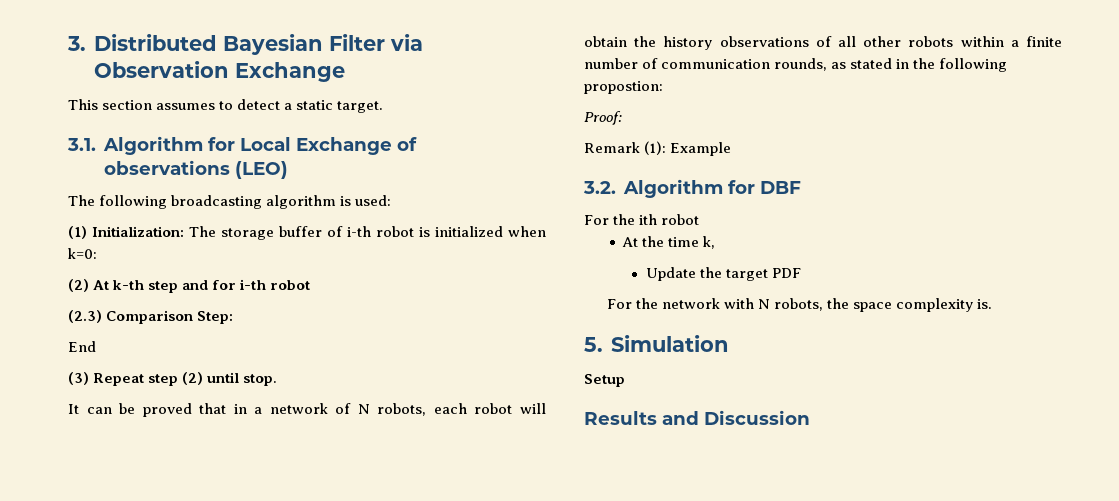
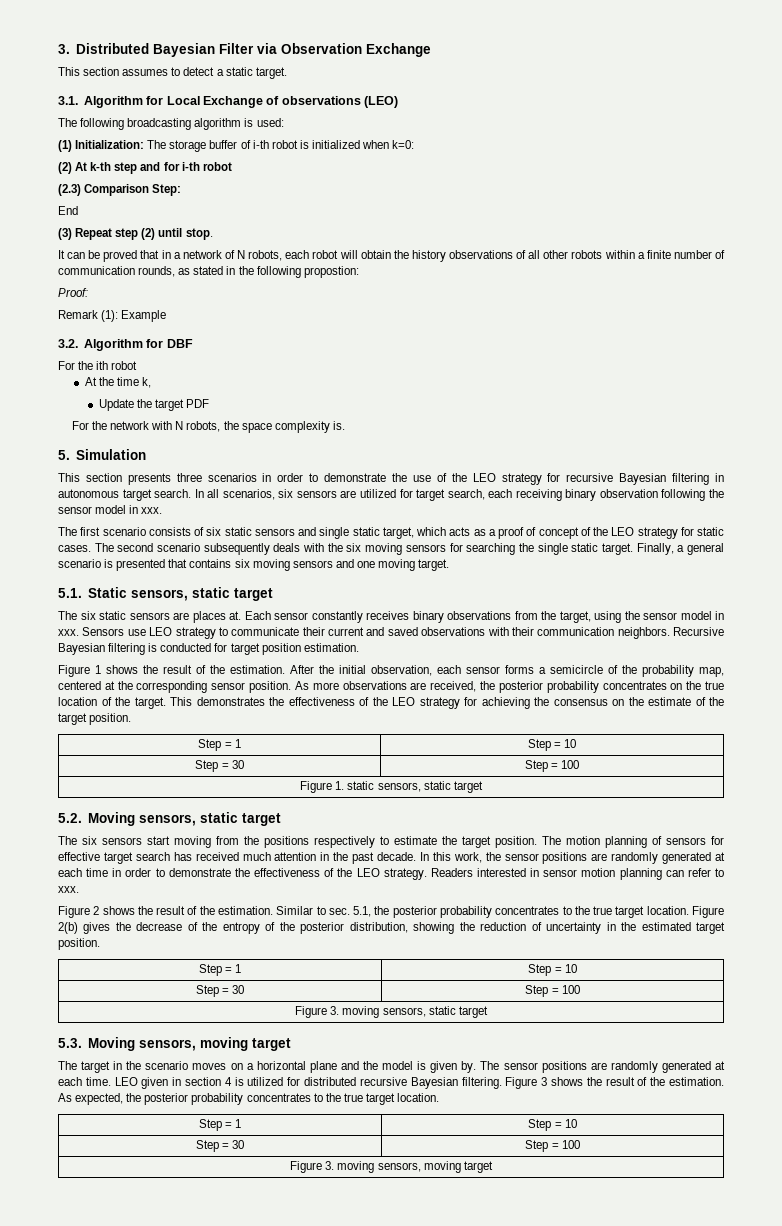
- Setup
- Results and Discussion
+ This section presents three scenarios in order to demonstrate the use of the LEO strategy for recursive Bayesian filtering in autonomous target search. In all scenarios, six sensors are utilized for target search, each receiving binary observation following the sensor model in xxx.
+ The first scenario consists of six static sensors and single static target, which acts as a proof of concept of the LEO strategy for static cases. The second scenario subsequently deals with the six moving sensors for searching the single static target. Finally, a general scenario is presented that contains six moving sensors and one moving target.
+ 5.1. Static sensors, static target
+ The six static sensors are places at. Each sensor constantly receives binary observations from the target, using the sensor model in xxx. Sensors use LEO strategy to communicate their current and saved observations with their communication neighbors. Recursive Bayesian filtering is conducted for target position estimation.
+ Figure 1 shows the result of the estimation. After the initial observation, each sensor forms a semicircle of the probability map, centered at the corresponding sensor position. As more observations are received, the posterior probability concentrates on the true location of the target. This demonstrates the effectiveness of the LEO strategy for achieving the consensus on the estimate of the target position.
+ Step = 1 | Step = 10
+ Step = 30 | Step = 100
+ Figure 1. static sensors, static target
+ 5.2. Moving sensors, static target
+ The six sensors start moving from the positions respectively to estimate the target position. The motion planning of sensors for effective target search has received much attention in the past decade. In this work, the sensor positions are randomly generated at each time in order to demonstrate the effectiveness of the LEO strategy. Readers interested in sensor motion planning can refer to xxx.
+ Figure 2 shows the result of the estimation. Similar to sec. 5.1, the posterior probability concentrates to the true target location. Figure 2(b) gives the decrease of the entropy of the posterior distribution, showing the reduction of uncertainty in the estimated target position.
+ Step = 1 | Step = 10
+ Step = 30 | Step = 100
+ Figure 3. moving sensors, static target
+ 5.3. Moving sensors, moving target
+ The target in the scenario moves on a horizontal plane and the model is given by. The sensor positions are randomly generated at each time. LEO given in section 4 is utilized for distributed recursive Bayesian filtering. Figure 3 shows the result of the estimation. As expected, the posterior probability concentrates to the true target location.
+ Step = 1 | Step = 10
+ Step = 30 | Step = 100
+ Figure 3. moving sensors, moving target

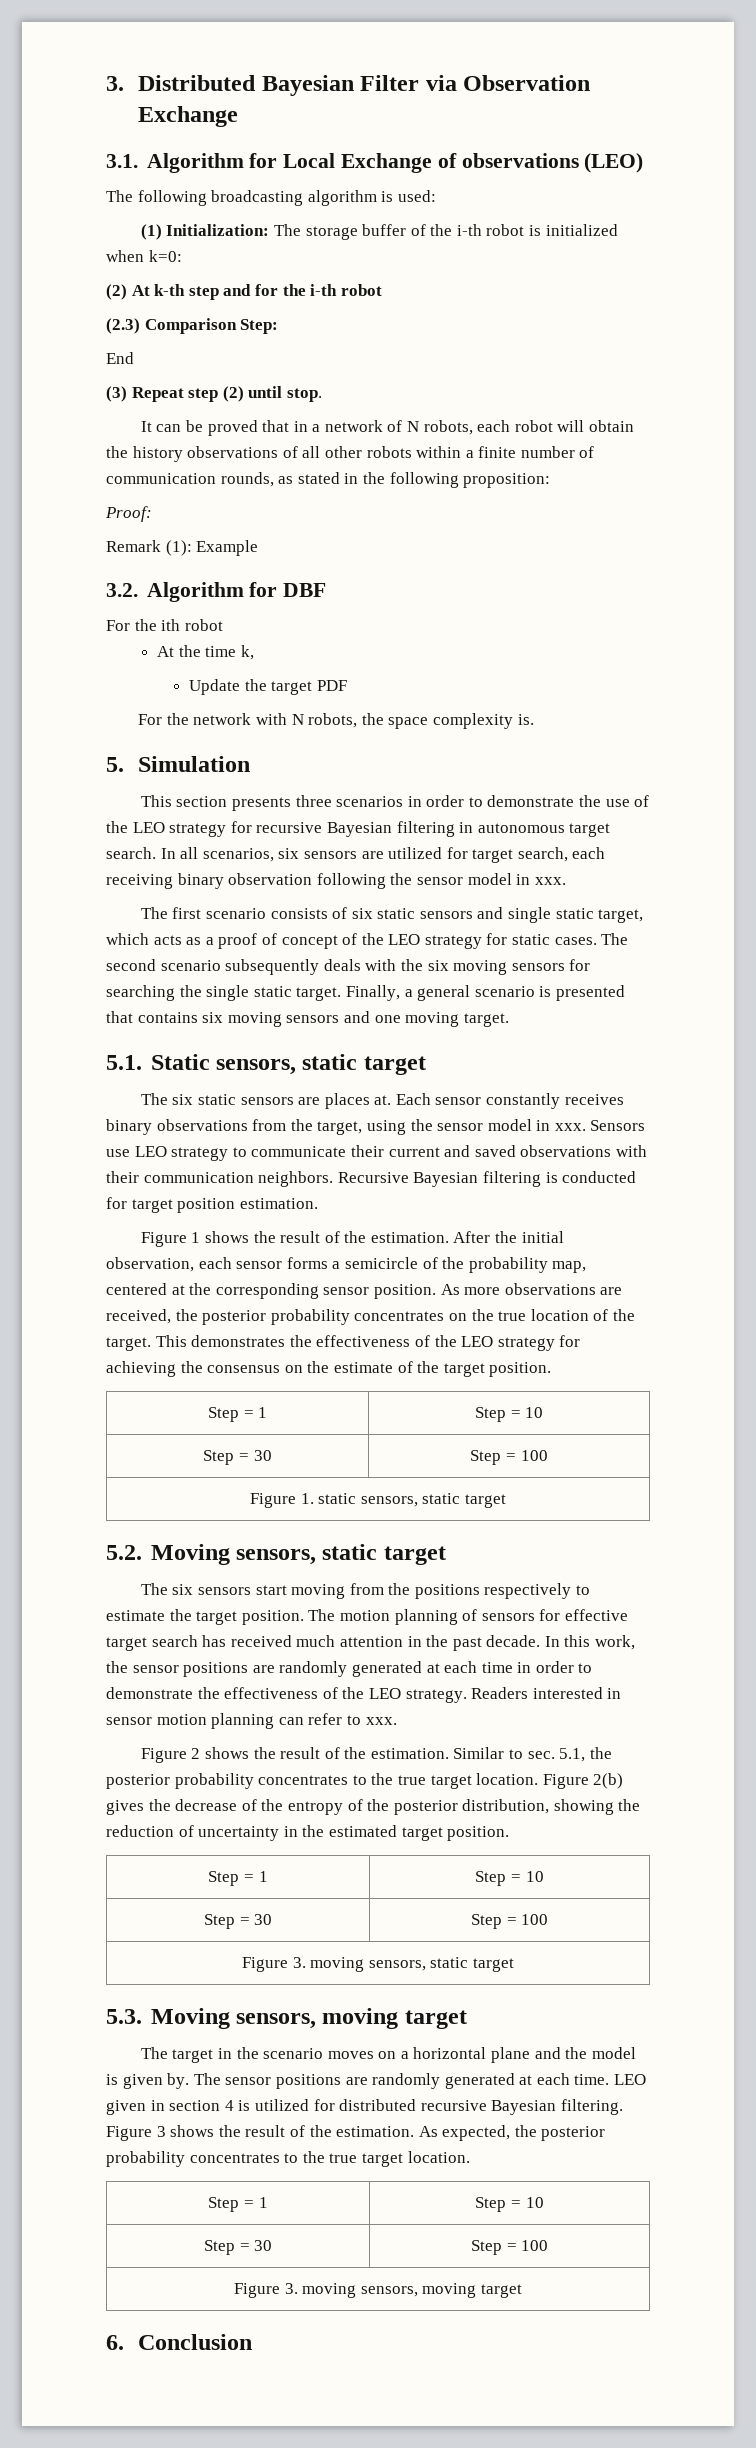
- This section assumes to detect a static target.
- (1) Initialization: The storage buffer of i-th robot is initialized when k=0:
+ (1) Initialization: The storage buffer of the i-th robot is initialized when k=0:
- (2) At k-th step and for i-th robot
+ (2) At k-th step and for the i-th robot
- It can be proved that in a network of N robots, each robot will obtain the history observations of all other robots within a finite number of communication rounds, as stated in the following propostion:
+ It can be proved that in a network of N robots, each robot will obtain the history observations of all other robots within a finite number of communication rounds, as stated in the following proposition:
+ 6. Conclusion

